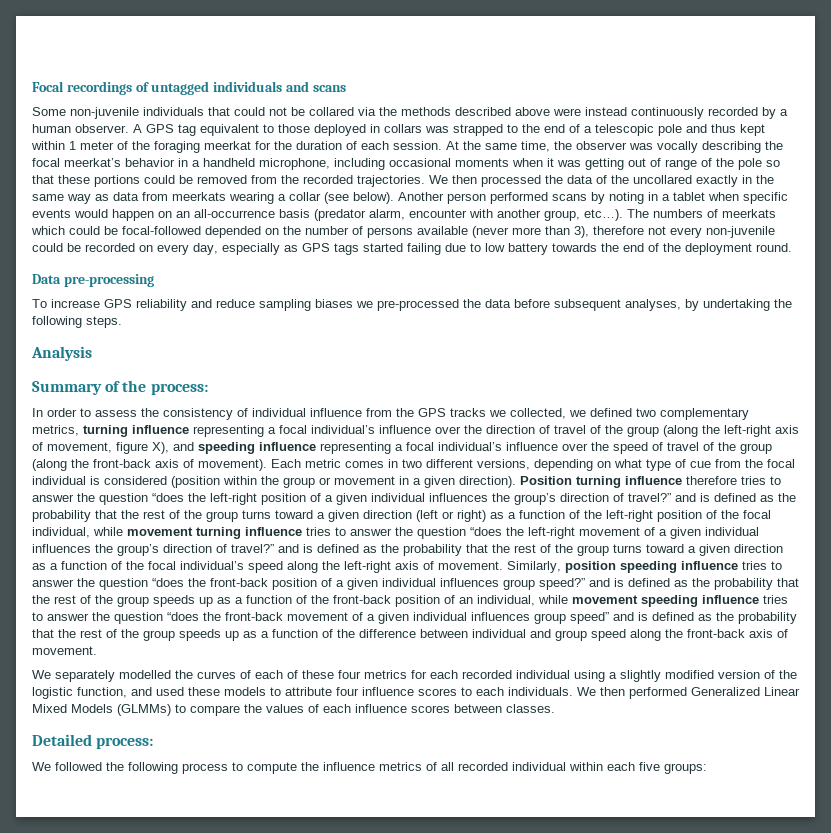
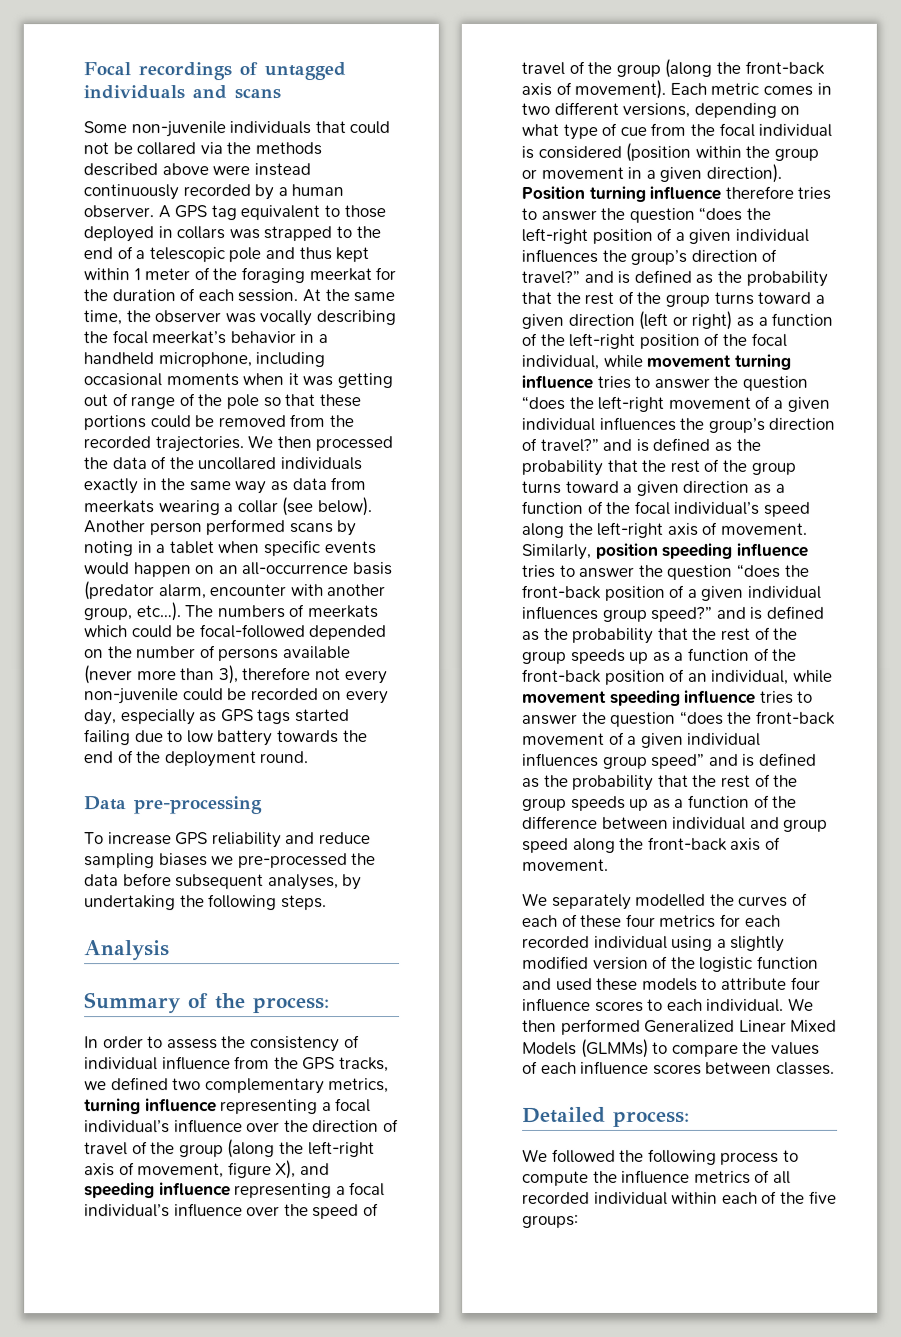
- We then processed the data of the uncollared exactly in the same way as data from meerkats wearing a collar (see below).
+ We then processed the data of the uncollared individuals exactly in the same way as data from meerkats wearing a collar (see below).
- In order to assess the consistency of individual influence from the GPS tracks we collected, we defined two complementary metrics, turning influence representing a focal individual’s influence over the direction of travel of the group (along the left-right axis of movement, figure X), and speeding influence representing a focal individual’s influence over the speed of travel of the group (along the front-back axis of movement).
+ In order to assess the consistency of individual influence from the GPS tracks, we defined two complementary metrics, turning influence representing a focal individual’s influence over the direction of travel of the group (along the left-right axis of movement, figure X), and speeding influence representing a focal individual’s influence over the speed of travel of the group (along the front-back axis of movement).
- We separately modelled the curves of each of these four metrics for each recorded individual using a slightly modified version of the logistic function, and used these models to attribute four influence scores to each individuals.
+ We separately modelled the curves of each of these four metrics for each recorded individual using a slightly modified version of the logistic function and used these models to attribute four influence scores to each individual.
- We followed the following process to compute the influence metrics of all recorded individual within each five groups:
+ We followed the following process to compute the influence metrics of all recorded individual within each of the five groups:

